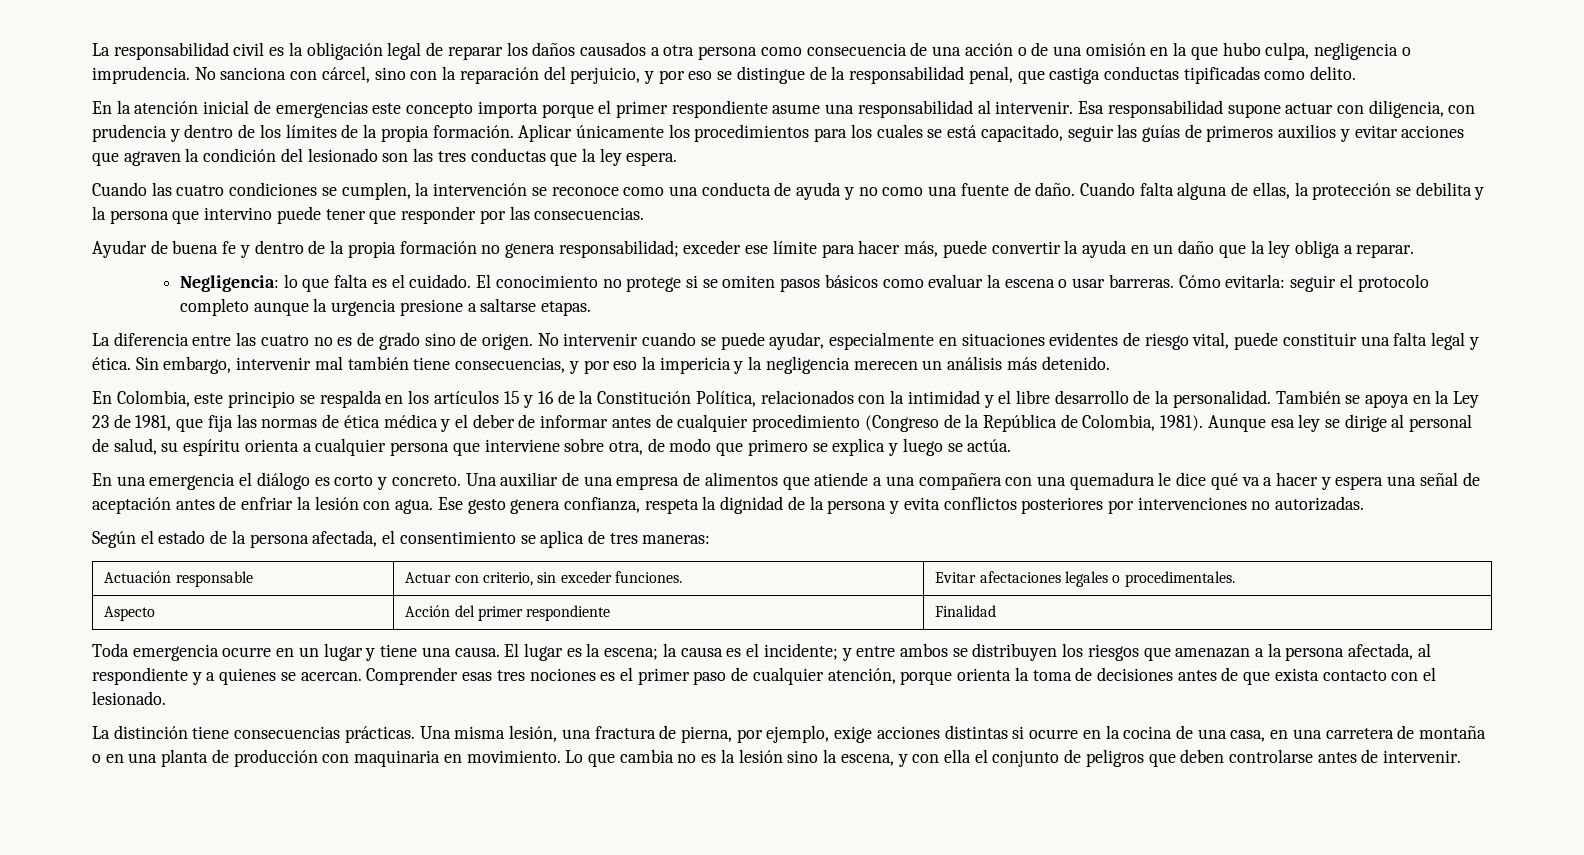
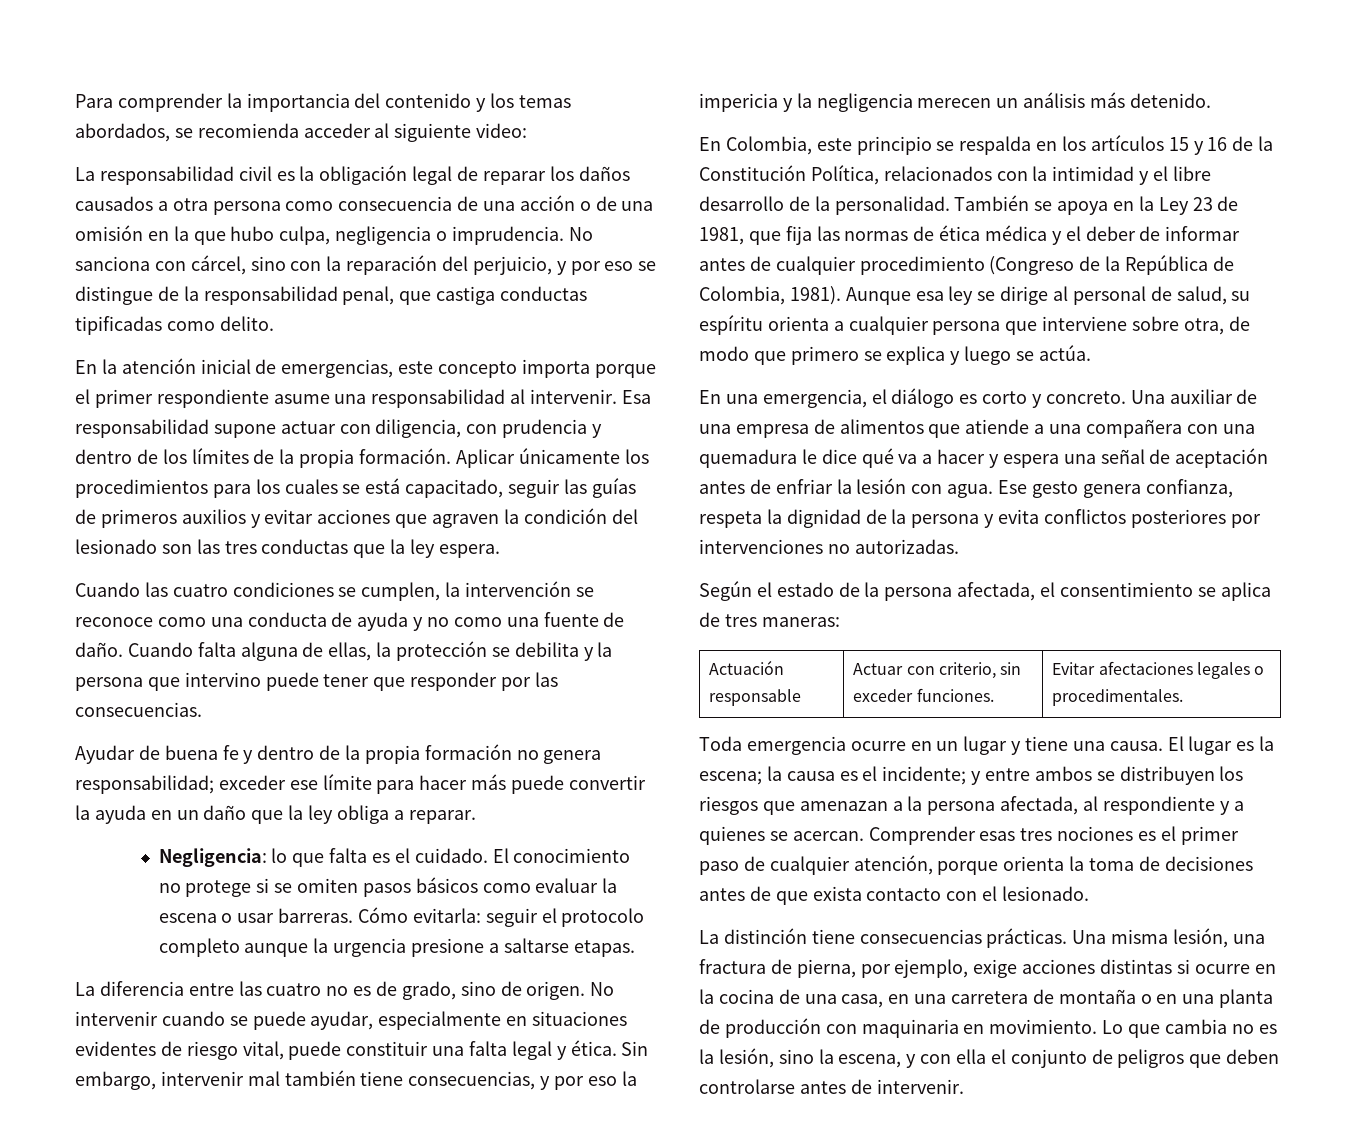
+ Para comprender la importancia del contenido y los temas abordados, se recomienda acceder al siguiente video:
- En la atención inicial de emergencias este concepto importa porque el primer respondiente asume una responsabilidad al intervenir.
+ En la atención inicial de emergencias, este concepto importa porque el primer respondiente asume una responsabilidad al intervenir.
- Ayudar de buena fe y dentro de la propia formación no genera responsabilidad; exceder ese límite para hacer más, puede convertir la ayuda en un daño que la ley obliga a reparar.
+ Ayudar de buena fe y dentro de la propia formación no genera responsabilidad; exceder ese límite para hacer más puede convertir la ayuda en un daño que la ley obliga a reparar.
- La diferencia entre las cuatro no es de grado sino de origen.
+ La diferencia entre las cuatro no es de grado, sino de origen.
- En una emergencia el diálogo es corto y concreto.
+ En una emergencia, el diálogo es corto y concreto.
- Aspecto | Acción del primer respondiente | Finalidad
- Lo que cambia no es la lesión sino la escena, y con ella el conjunto de peligros que deben controlarse antes de intervenir.
+ Lo que cambia no es la lesión, sino la escena, y con ella el conjunto de peligros que deben controlarse antes de intervenir.

